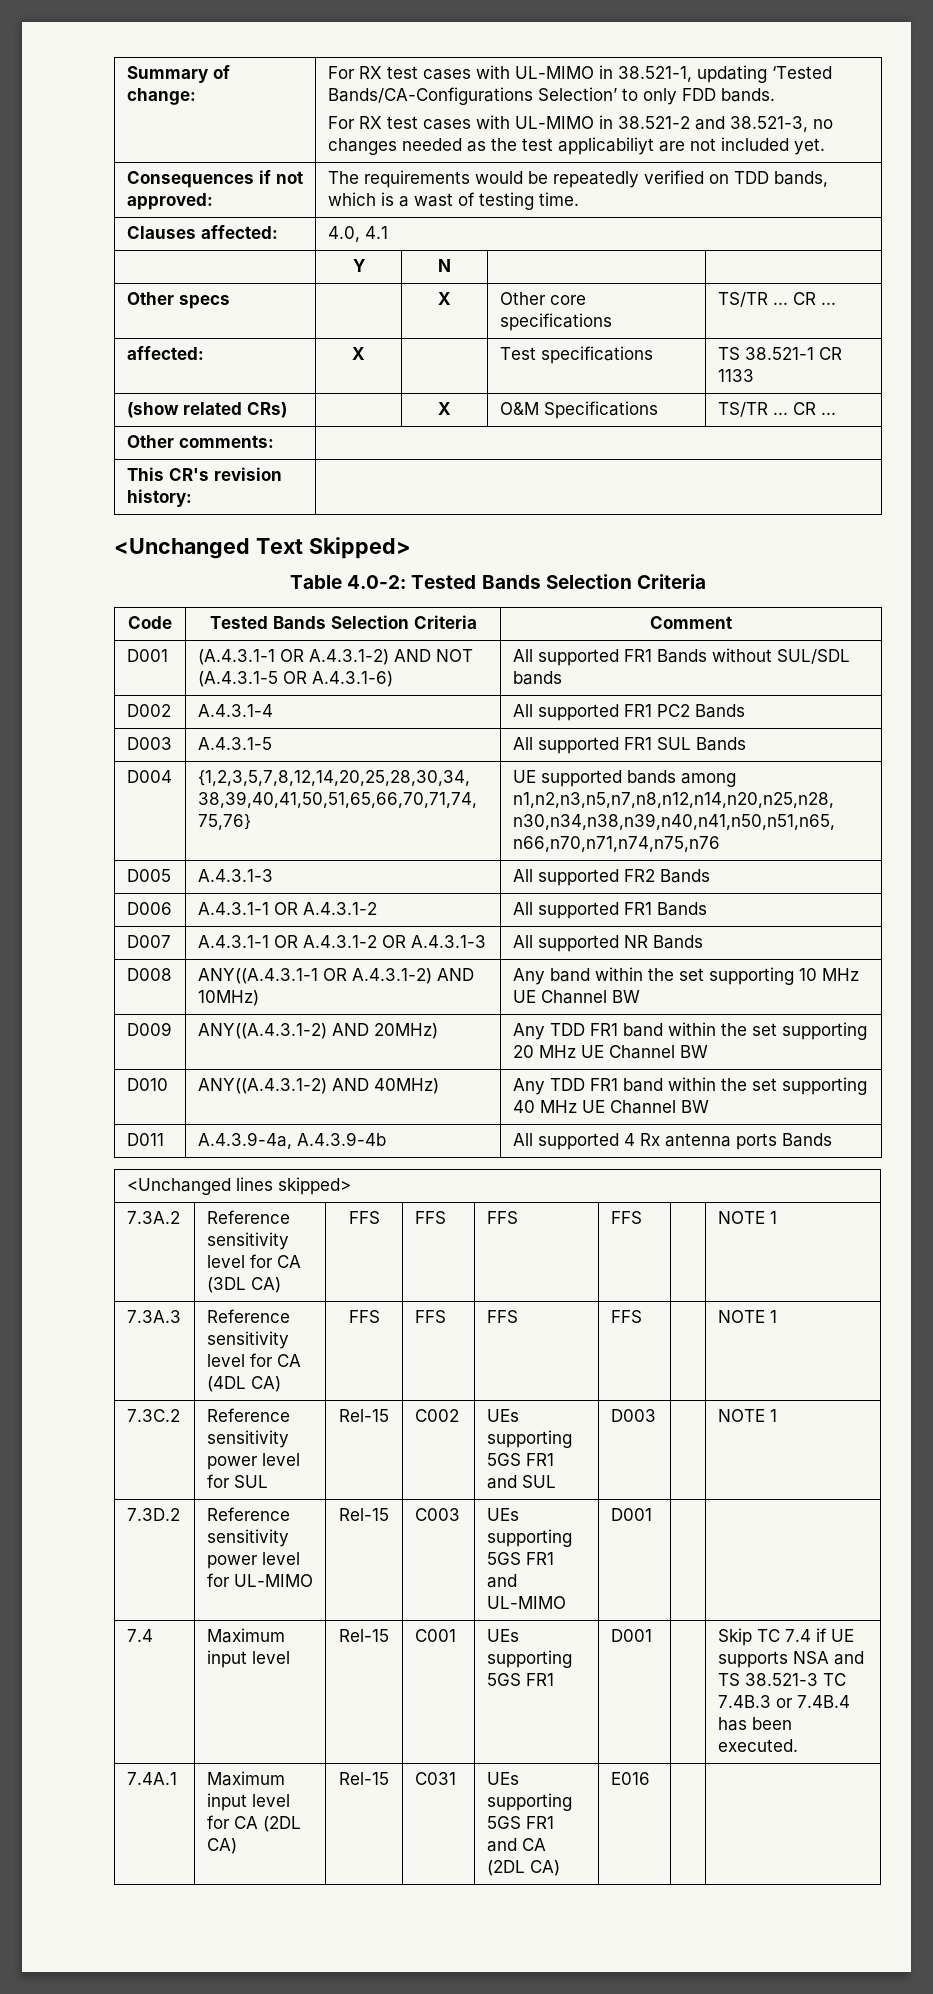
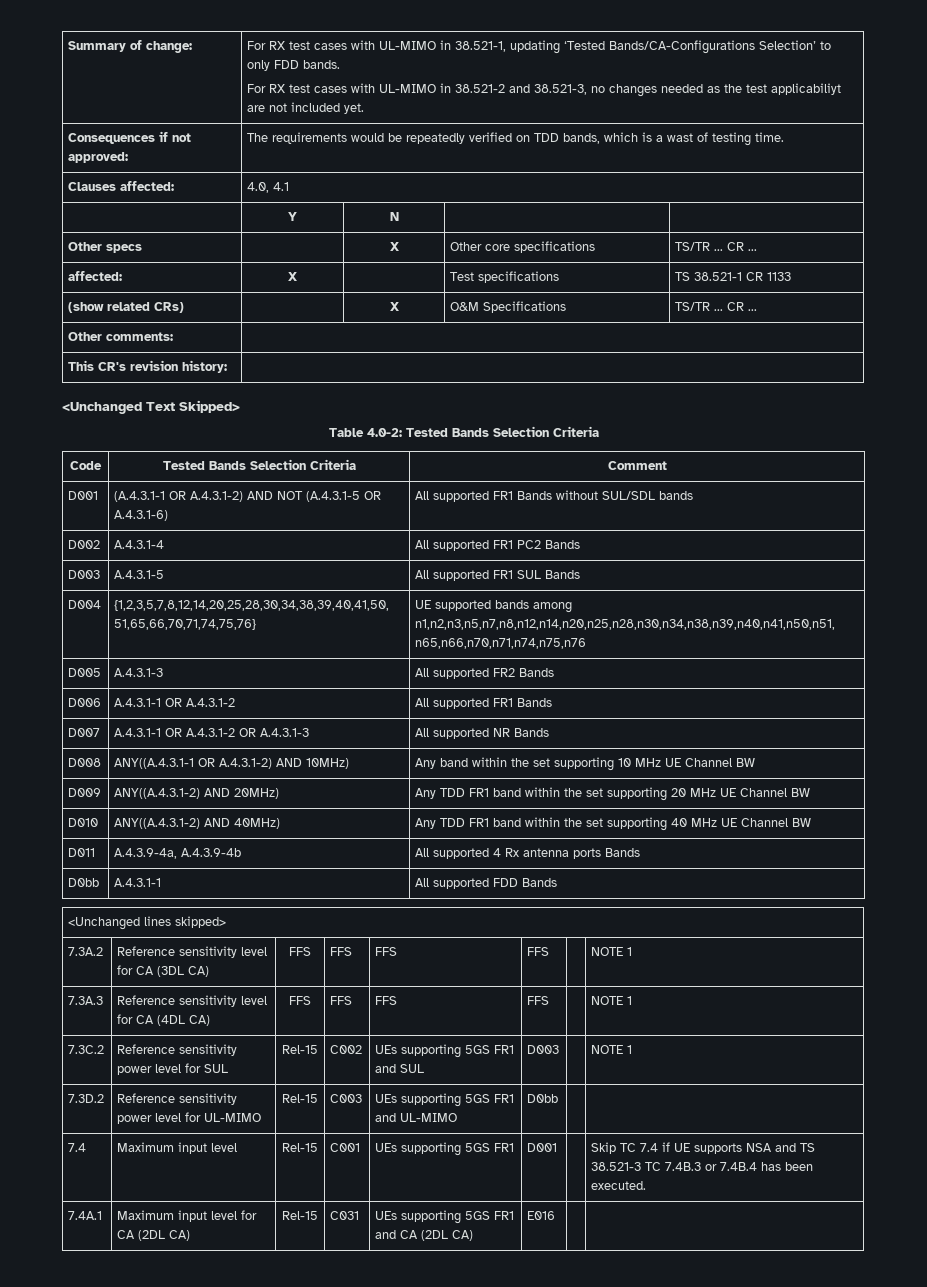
+ D0bb | A.4.3.1-1 | All supported FDD Bands
- 7.3D.2 | Reference sensitivity power level for UL-MIMO | Rel-15 | C003 | UEs supporting 5GS FR1 and UL-MIMO | D001 | |
+ 7.3D.2 | Reference sensitivity power level for UL-MIMO | Rel-15 | C003 | UEs supporting 5GS FR1 and UL-MIMO | D0bb | |

